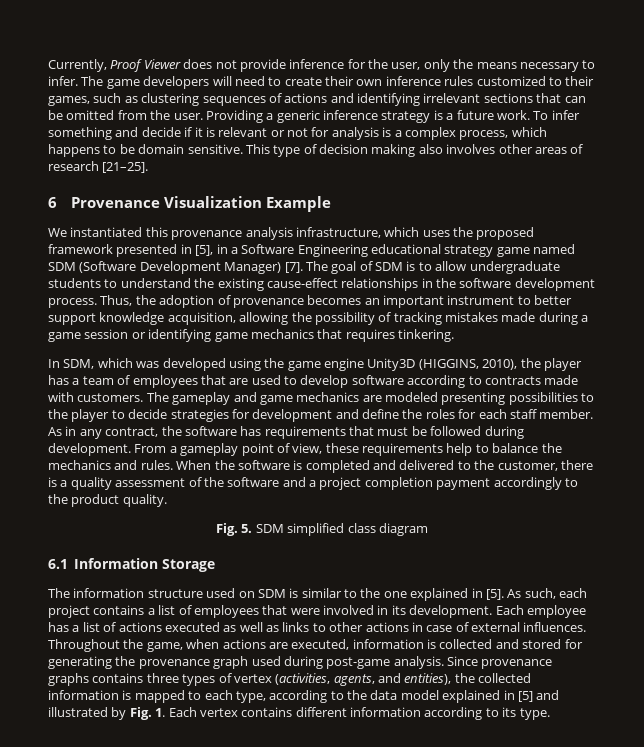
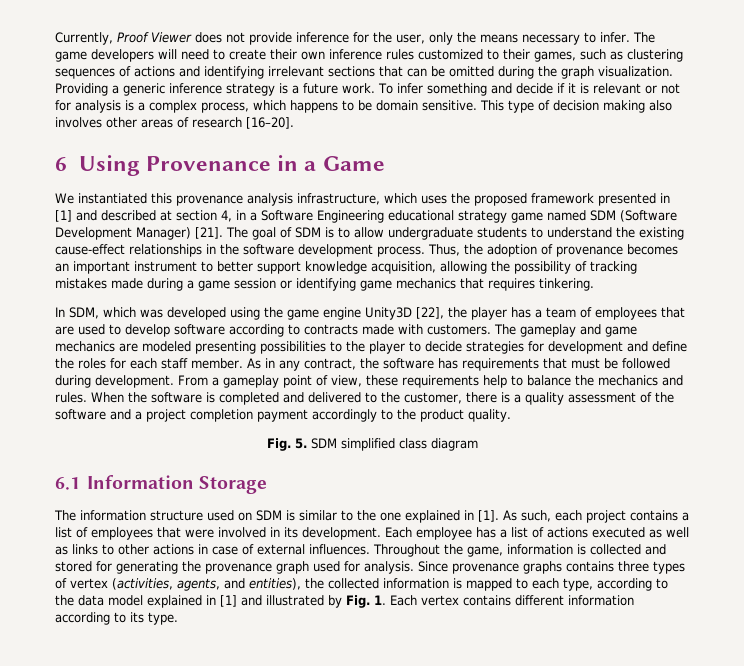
- The game developers will need to create their own inference rules customized to their games, such as clustering sequences of actions and identifying irrelevant sections that can be omitted from the user.
+ The game developers will need to create their own inference rules customized to their games, such as clustering sequences of actions and identifying irrelevant sections that can be omitted during the graph visualization.
- This type of decision making also involves other areas of research [21–25].
+ This type of decision making also involves other areas of research [16–20].
- 6 Provenance Visualization Example
+ 6 Using Provenance in a Game
- We instantiated this provenance analysis infrastructure, which uses the proposed framework presented in [5], in a Software Engineering educational strategy game named SDM (Software Development Manager) [7].
+ We instantiated this provenance analysis infrastructure, which uses the proposed framework presented in [1] and described at section 4, in a Software Engineering educational strategy game named SDM (Software Development Manager) [21].
- In SDM, which was developed using the game engine Unity3D (HIGGINS, 2010), the player has a team of employees that are used to develop software according to contracts made with customers.
+ In SDM, which was developed using the game engine Unity3D [22], the player has a team of employees that are used to develop software according to contracts made with customers.
- The information structure used on SDM is similar to the one explained in [5].
+ The information structure used on SDM is similar to the one explained in [1].
- Throughout the game, when actions are executed, information is collected and stored for generating the provenance graph used during post-game analysis.
+ Throughout the game, information is collected and stored for generating the provenance graph used for analysis.
- Since provenance graphs contains three types of vertex (activities, agents, and entities), the collected information is mapped to each type, according to the data model explained in [5] and illustrated by Fig. 1. Each vertex contains different information according to its type.
+ Since provenance graphs contains three types of vertex (activities, agents, and entities), the collected information is mapped to each type, according to the data model explained in [1] and illustrated by Fig. 1. Each vertex contains different information according to its type.

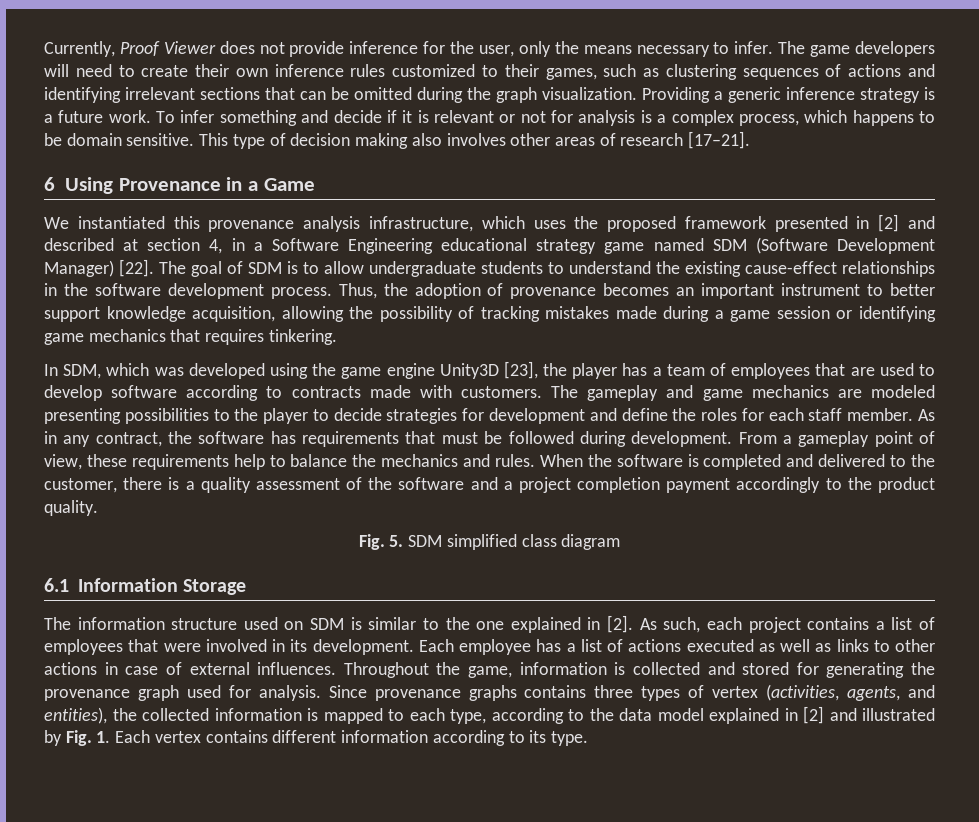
- This type of decision making also involves other areas of research [16–20].
+ This type of decision making also involves other areas of research [17–21].
- We instantiated this provenance analysis infrastructure, which uses the proposed framework presented in [1] and described at section 4, in a Software Engineering educational strategy game named SDM (Software Development Manager) [21].
+ We instantiated this provenance analysis infrastructure, which uses the proposed framework presented in [2] and described at section 4, in a Software Engineering educational strategy game named SDM (Software Development Manager) [22].
- In SDM, which was developed using the game engine Unity3D [22], the player has a team of employees that are used to develop software according to contracts made with customers.
+ In SDM, which was developed using the game engine Unity3D [23], the player has a team of employees that are used to develop software according to contracts made with customers.
- The information structure used on SDM is similar to the one explained in [1].
+ The information structure used on SDM is similar to the one explained in [2].
- Since provenance graphs contains three types of vertex (activities, agents, and entities), the collected information is mapped to each type, according to the data model explained in [1] and illustrated by Fig. 1. Each vertex contains different information according to its type.
+ Since provenance graphs contains three types of vertex (activities, agents, and entities), the collected information is mapped to each type, according to the data model explained in [2] and illustrated by Fig. 1. Each vertex contains different information according to its type.

